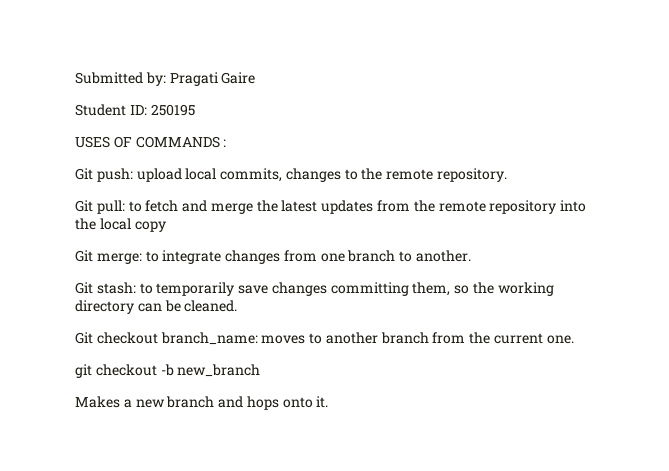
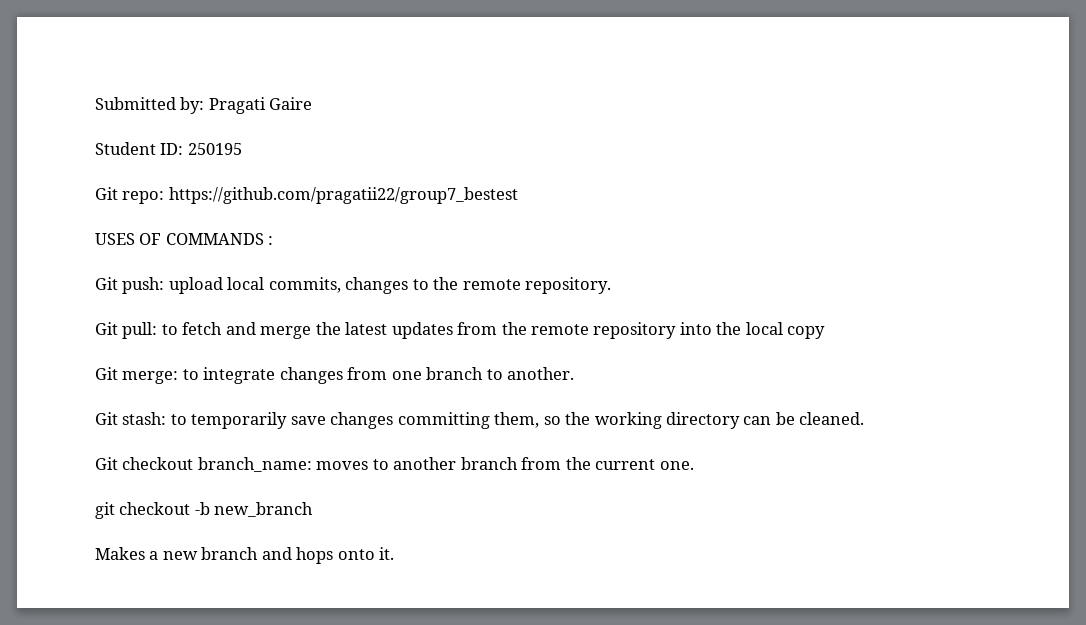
+ Git repo: https://github.com/pragatii22/group7_bestest

